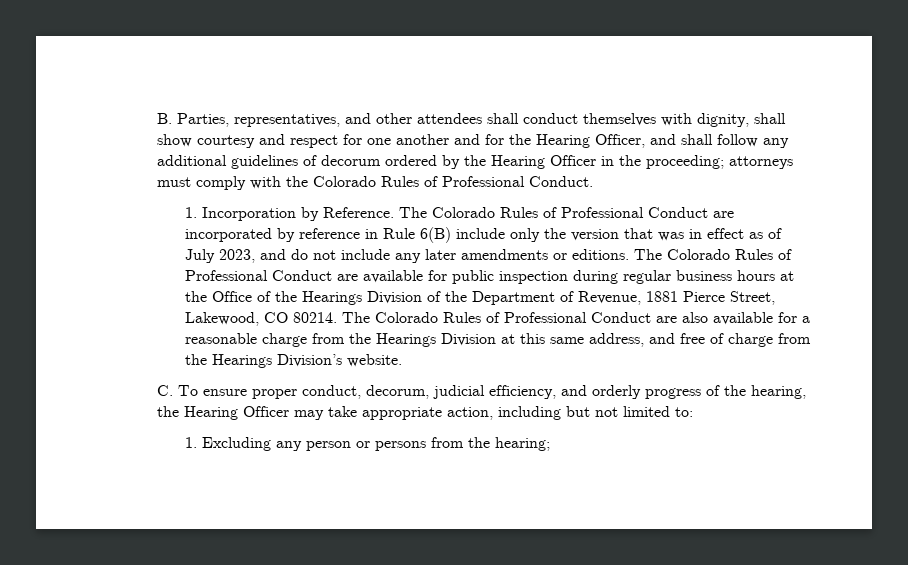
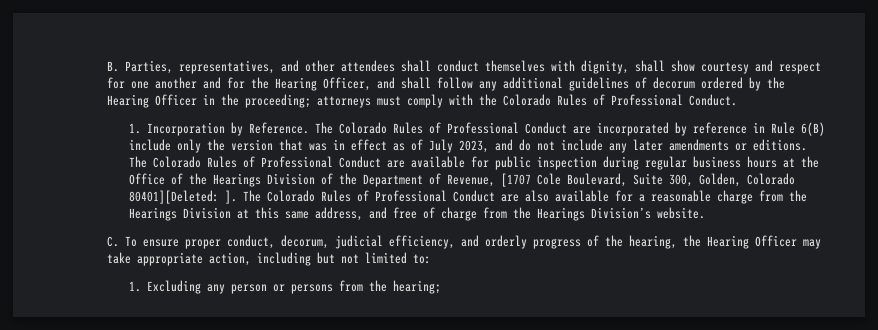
- The Colorado Rules of Professional Conduct are available for public inspection during regular business hours at the Office of the Hearings Division of the Department of Revenue, 1881 Pierce Street, Lakewood, CO 80214.
+ The Colorado Rules of Professional Conduct are available for public inspection during regular business hours at the Office of the Hearings Division of the Department of Revenue, [1707 Cole Boulevard, Suite 300, Golden, Colorado 80401][Deleted: ].

